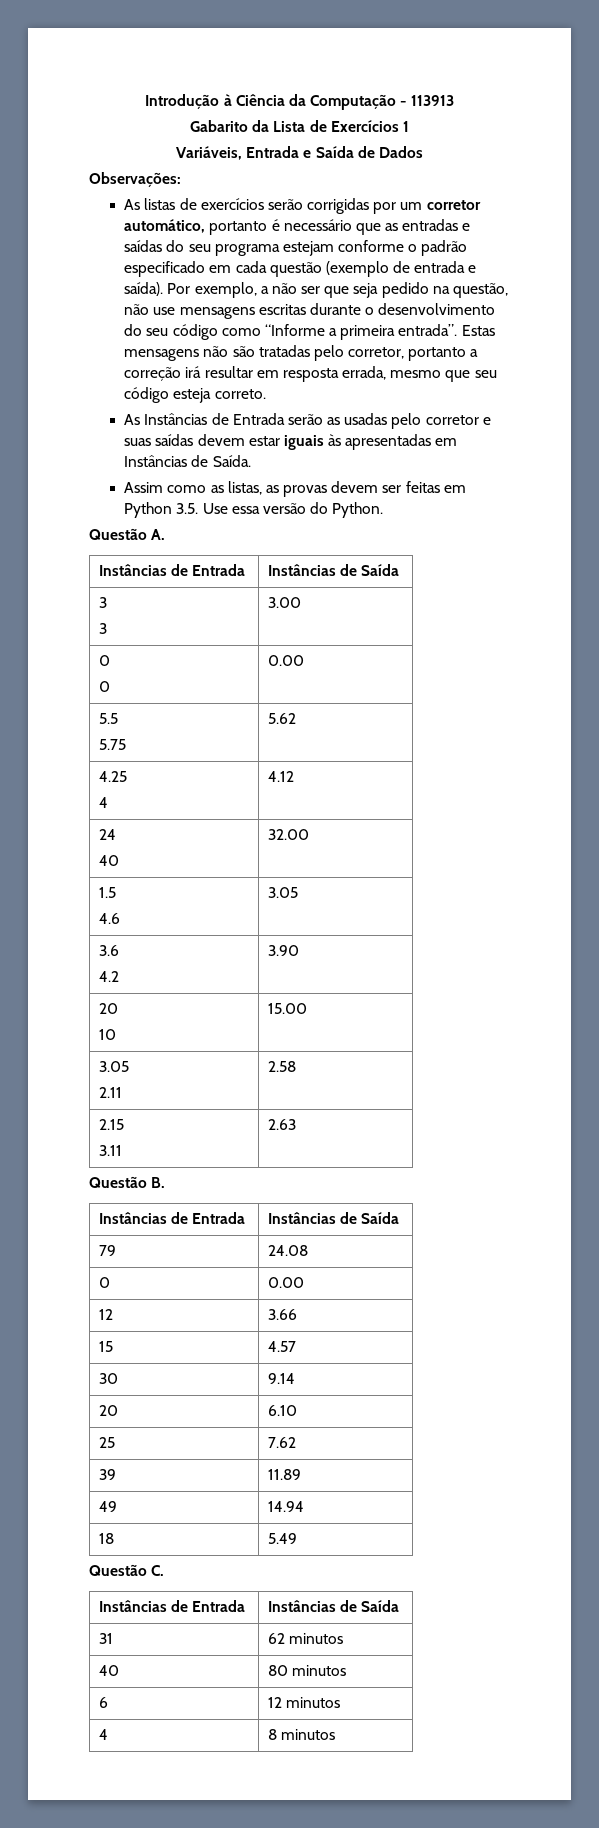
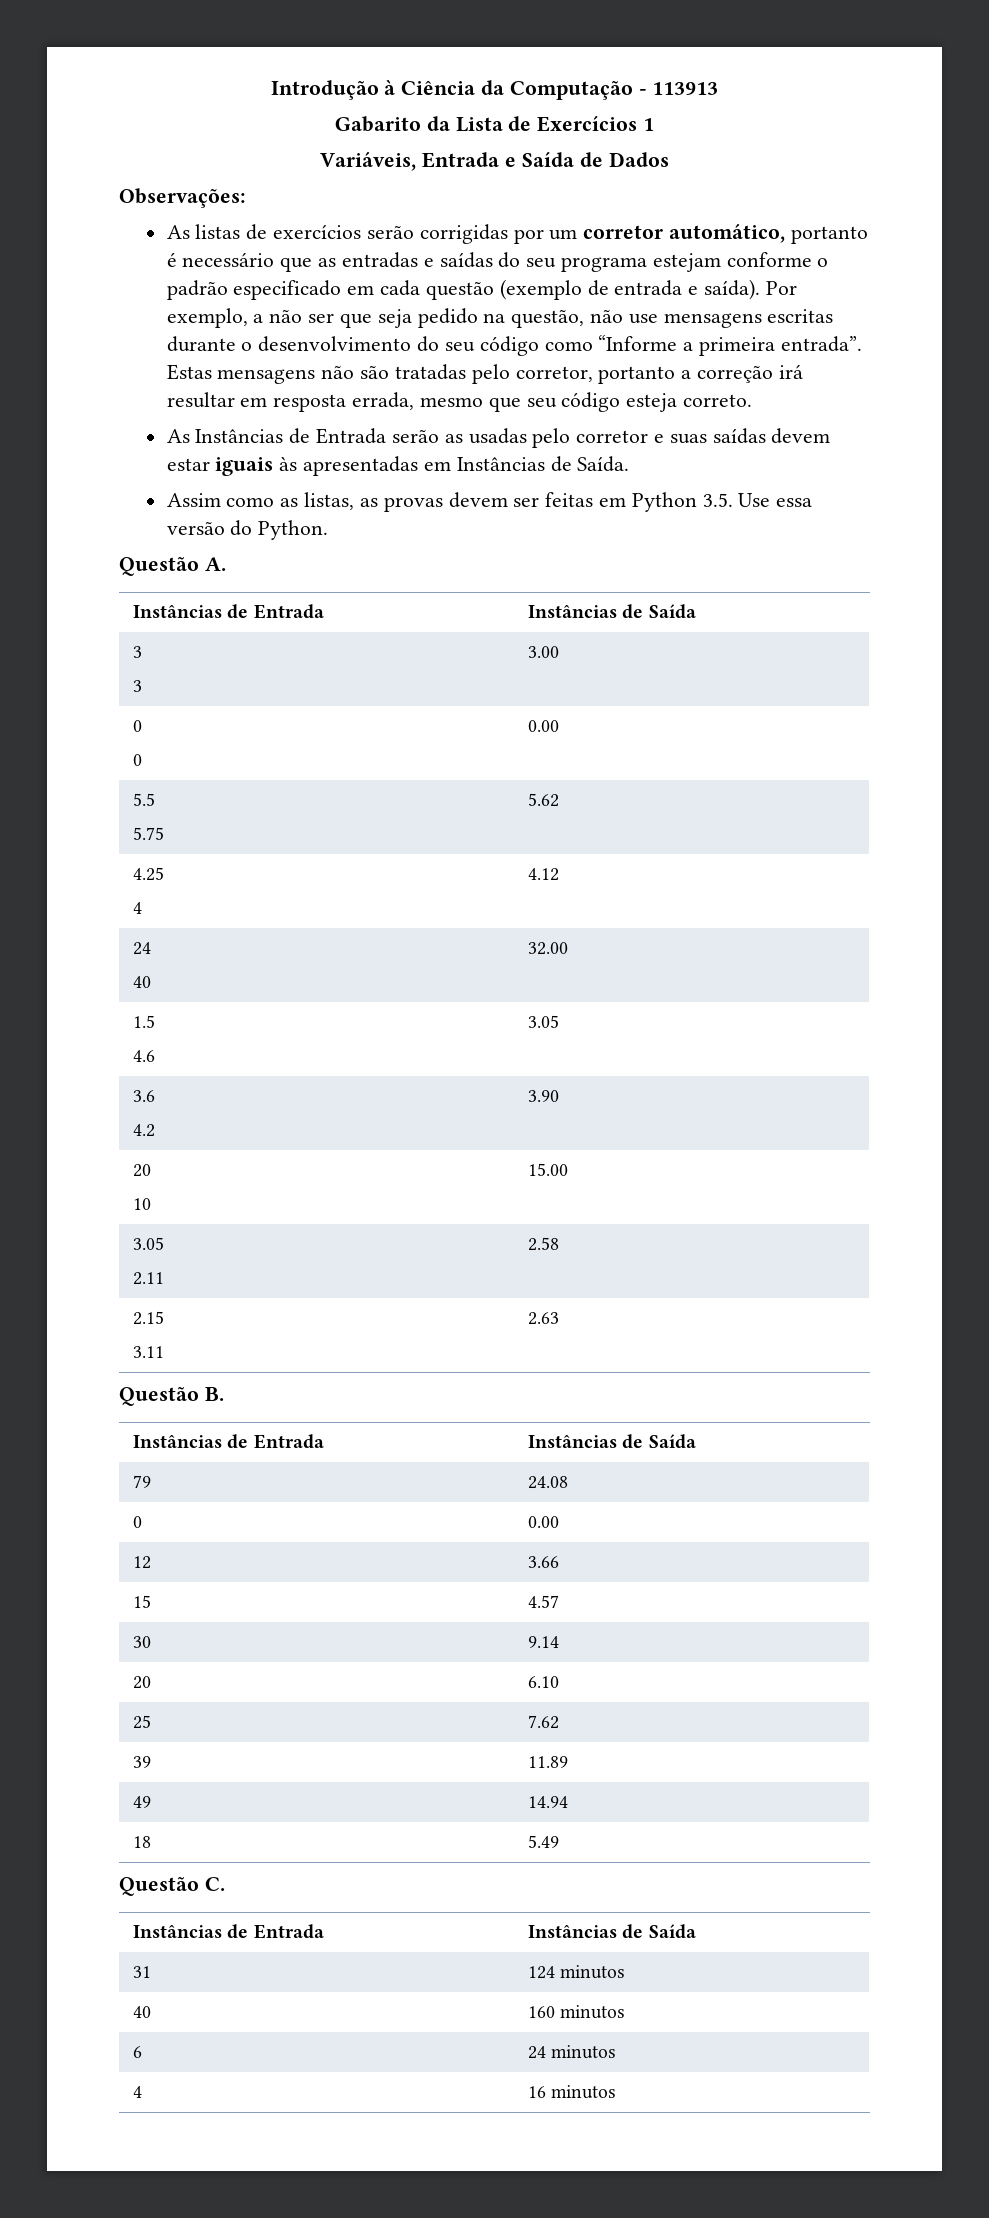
- 31 | 62 minutos
+ 31 | 124 minutos
- 40 | 80 minutos
+ 40 | 160 minutos
- 6 | 12 minutos
+ 6 | 24 minutos
- 4 | 8 minutos
+ 4 | 16 minutos

